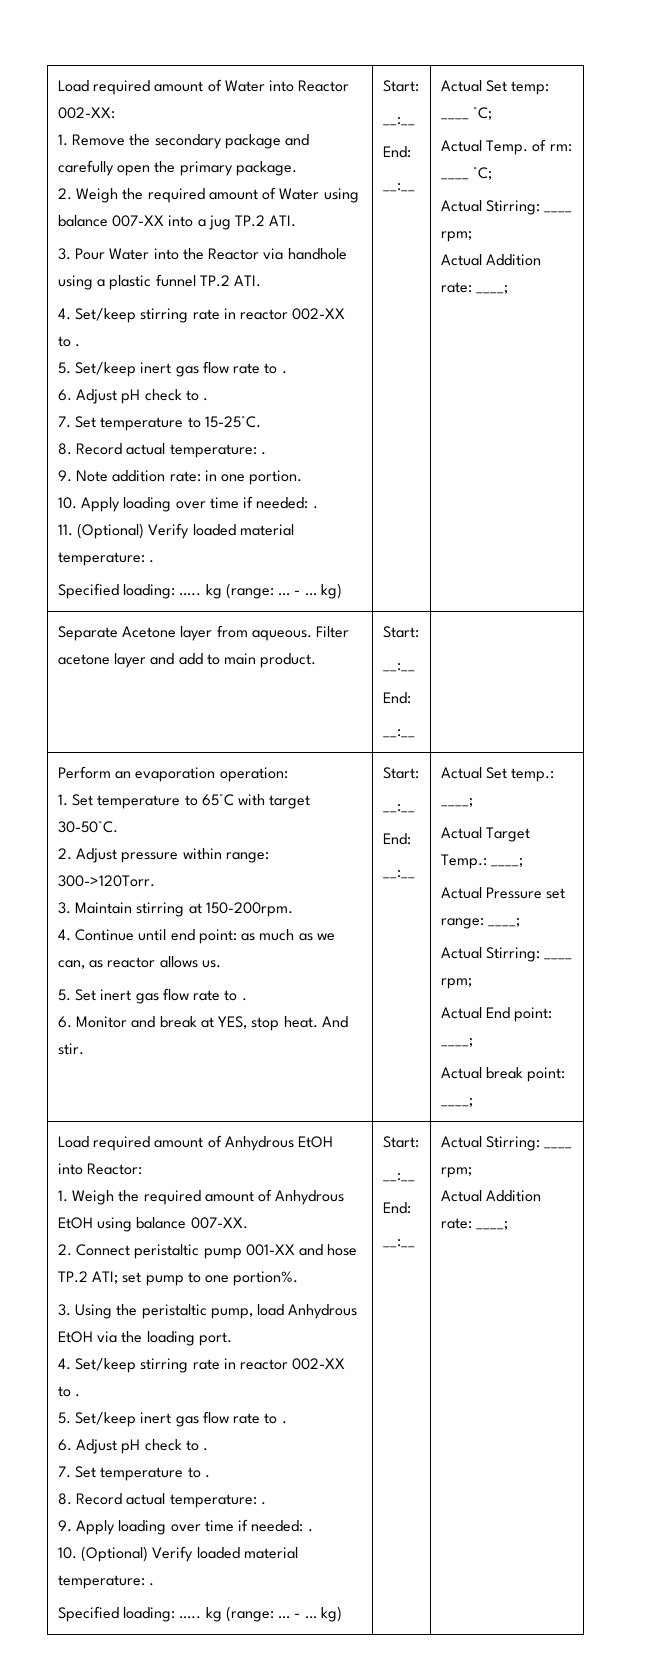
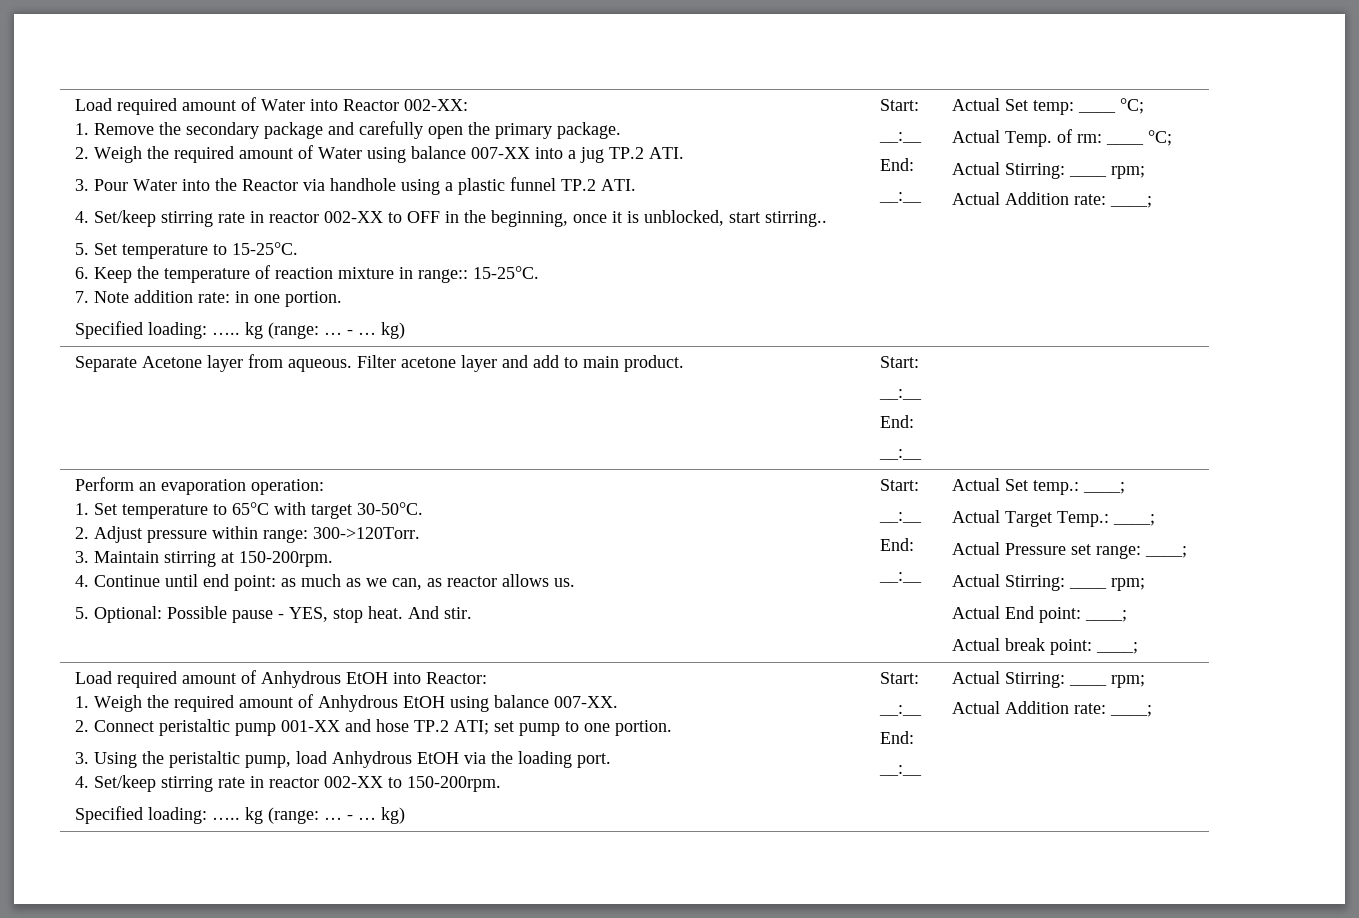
  3. Pour Water into the Reactor via handhole using a plastic funnel TP.2 ATI.
- 4. Set/keep stirring rate in reactor 002-XX to .
- 5. Set/keep inert gas flow rate to .
- 6. Adjust pH check to .
- 7. Set temperature to 15-25°C.
- 8. Record actual temperature: .
- 9. Note addition rate: in one portion.
+ 4. Set/keep stirring rate in reactor 002-XX to OFF in the beginning, once it is unblocked, start stirring..
+ 5. Set temperature to 15-25°C.
+ 6. Keep the temperature of reaction mixture in range:: 15-25°C.
+ 7. Note addition rate: in one portion.
- 10. Apply loading over time if needed: .
- 11. (Optional) Verify loaded material temperature: .
- 5. Set inert gas flow rate to .
- 6. Monitor and break at YES, stop heat.
+ 5. Optional: Possible pause - YES, stop heat.
- 2. Connect peristaltic pump 001-XX and hose TP.2 ATI; set pump to one portion%.
+ 2. Connect peristaltic pump 001-XX and hose TP.2 ATI; set pump to one portion.
  3. Using the peristaltic pump, load Anhydrous EtOH via the loading port.
- 4. Set/keep stirring rate in reactor 002-XX to .
- 5. Set/keep inert gas flow rate to .
- 6. Adjust pH check to .
- 7. Set temperature to .
- 8. Record actual temperature: .
- 9. Apply loading over time if needed: .
- 10. (Optional) Verify loaded material temperature: .
+ 4. Set/keep stirring rate in reactor 002-XX to 150-200rpm.

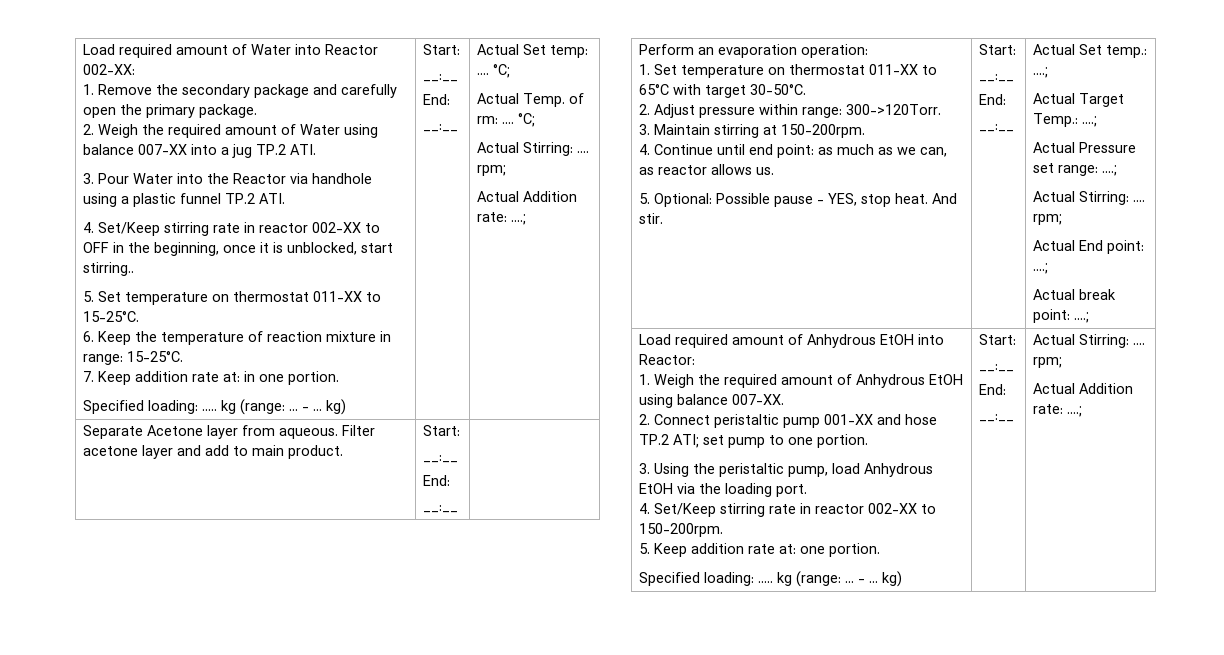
- 4. Set/keep stirring rate in reactor 002-XX to OFF in the beginning, once it is unblocked, start stirring..
+ 4. Set/Keep stirring rate in reactor 002-XX to OFF in the beginning, once it is unblocked, start stirring..
- 5. Set temperature to 15-25°C.
+ 5. Set temperature on thermostat 011-XX to 15-25°C.
- 6. Keep the temperature of reaction mixture in range:: 15-25°C.
+ 6. Keep the temperature of reaction mixture in range: 15-25°C.
- 7. Note addition rate: in one portion.
+ 7. Keep addition rate at: in one portion.
- Actual Set temp: ____ °C;
+ Actual Set temp: .... °C;
- Actual Temp. of rm: ____ °C;
- Actual Stirring: ____ rpm;
- Actual Addition rate: ____;
+ Actual Temp. of rm: .... °C;
+ Actual Stirring: .... rpm;
+ Actual Addition rate: ....;
- 1. Set temperature to 65°C with target 30-50°C.
+ 1. Set temperature on thermostat 011-XX to 65°C with target 30-50°C.
- Actual Set temp.: ____;
+ Actual Set temp.: ....;
- Actual Target Temp.: ____;
+ Actual Target Temp.: ....;
- Actual Pressure set range: ____;
- Actual Stirring: ____ rpm;
+ Actual Pressure set range: ....;
+ Actual Stirring: .... rpm;
- Actual End point: ____;
+ Actual End point: ....;
- Actual break point: ____;
+ Actual break point: ....;
- 4. Set/keep stirring rate in reactor 002-XX to 150-200rpm.
+ 4. Set/Keep stirring rate in reactor 002-XX to 150-200rpm.
+ 5. Keep addition rate at: one portion.
- __:__ | Actual Stirring: ____ rpm;
- Actual Addition rate: ____;
+ __:__ | Actual Stirring: .... rpm;
+ Actual Addition rate: ....;

